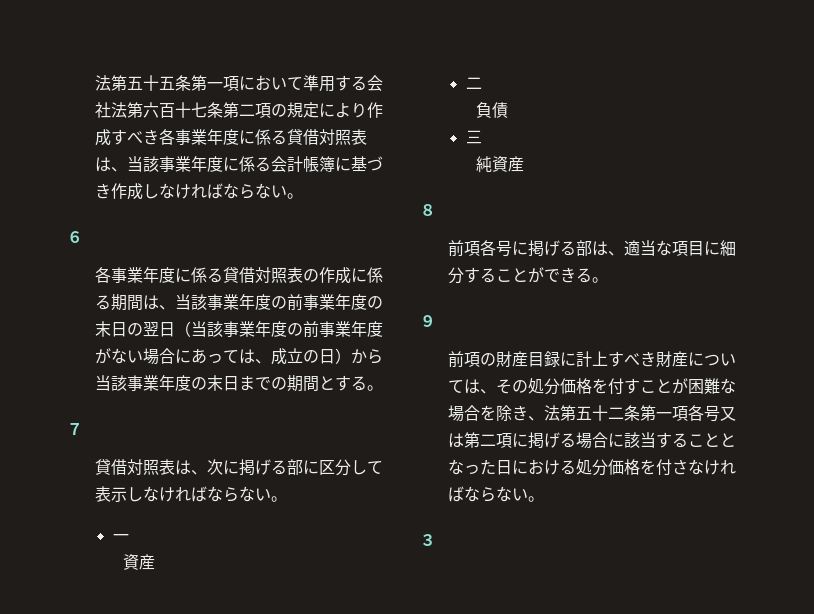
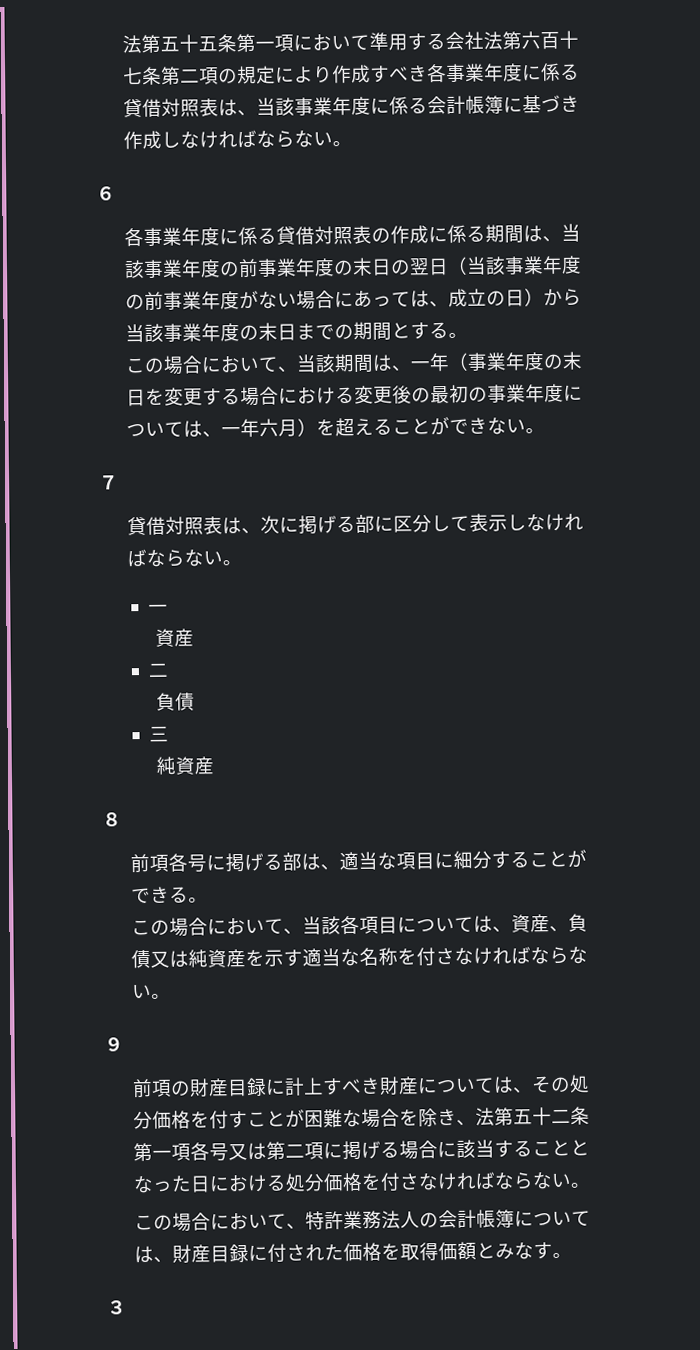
+ この場合において、当該期間は、一年（事業年度の末日を変更する場合における変更後の最初の事業年度については、一年六月）を超えることができない。
+ この場合において、当該各項目については、資産、負債又は純資産を示す適当な名称を付さなければならない。
+ この場合において、特許業務法人の会計帳簿については、財産目録に付された価格を取得価額とみなす。

